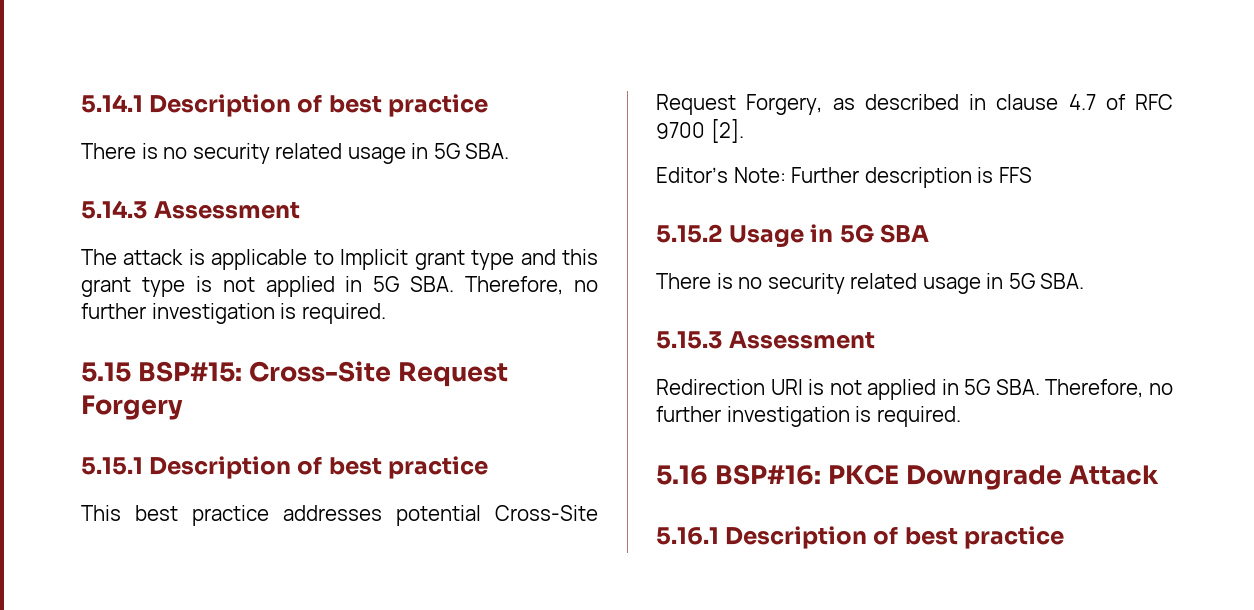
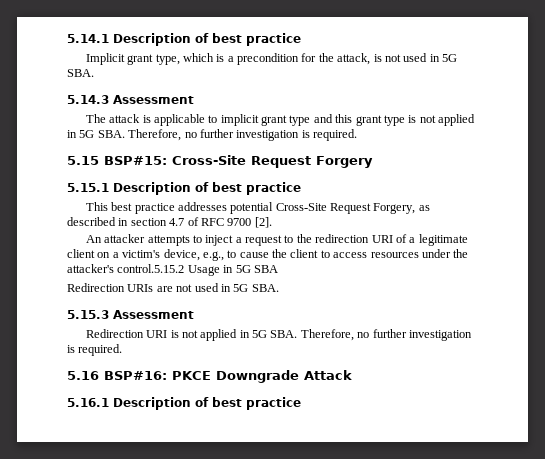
  5.14.1 Description of best practice
- There is no security related usage in 5G SBA.
+ Implicit grant type, which is a precondition for the attack, is not used in 5G SBA.
- The attack is applicable to Implicit grant type and this grant type is not applied in 5G SBA. Therefore, no further investigation is required.
+ The attack is applicable to implicit grant type and this grant type is not applied in 5G SBA. Therefore, no further investigation is required.
- This best practice addresses potential Cross-Site Request Forgery, as described in clause 4.7 of RFC 9700 [2].
+ This best practice addresses potential Cross-Site Request Forgery, as described in section 4.7 of RFC 9700 [2].
- Editor’s Note: Further description is FFS
- 5.15.2 Usage in 5G SBA
- There is no security related usage in 5G SBA.
+ An attacker attempts to inject a request to the redirection URI of a legitimate client on a victim's device, e.g., to cause the client to access resources under the attacker's control.5.15.2 Usage in 5G SBA
+ Redirection URIs are not used in 5G SBA.

